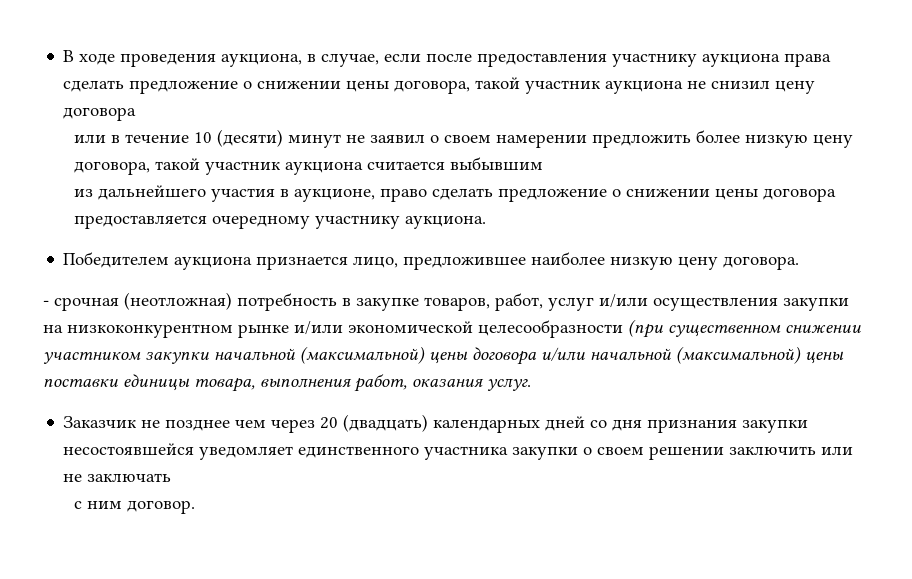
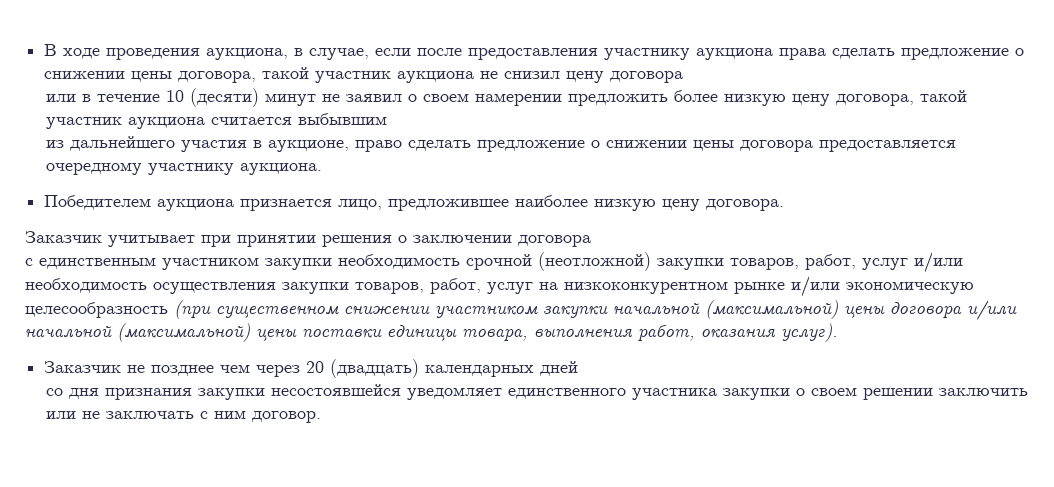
- - срочная (неотложная) потребность в закупке товаров, работ, услуг и/или осуществления закупки на низкоконкурентном рынке и/или экономической целесообразности (при существенном снижении участником закупки начальной (максимальной) цены договора и/или начальной (максимальной) цены поставки единицы товара, выполнения работ, оказания услуг.
+ Заказчик учитывает при принятии решения о заключении договора
+ с единственным участником закупки необходимость срочной (неотложной) закупки товаров, работ, услуг и/или необходимость осуществления закупки товаров, работ, услуг на низкоконкурентном рынке и/или экономическую целесообразность (при существенном снижении участником закупки начальной (максимальной) цены договора и/или начальной (максимальной) цены поставки единицы товара, выполнения работ, оказания услуг).
- Заказчик не позднее чем через 20 (двадцать) календарных дней со дня признания закупки несостоявшейся уведомляет единственного участника закупки о своем решении заключить или не заключать
- с ним договор.
+ Заказчик не позднее чем через 20 (двадцать) календарных дней
+ со дня признания закупки несостоявшейся уведомляет единственного участника закупки о своем решении заключить или не заключать с ним договор.

